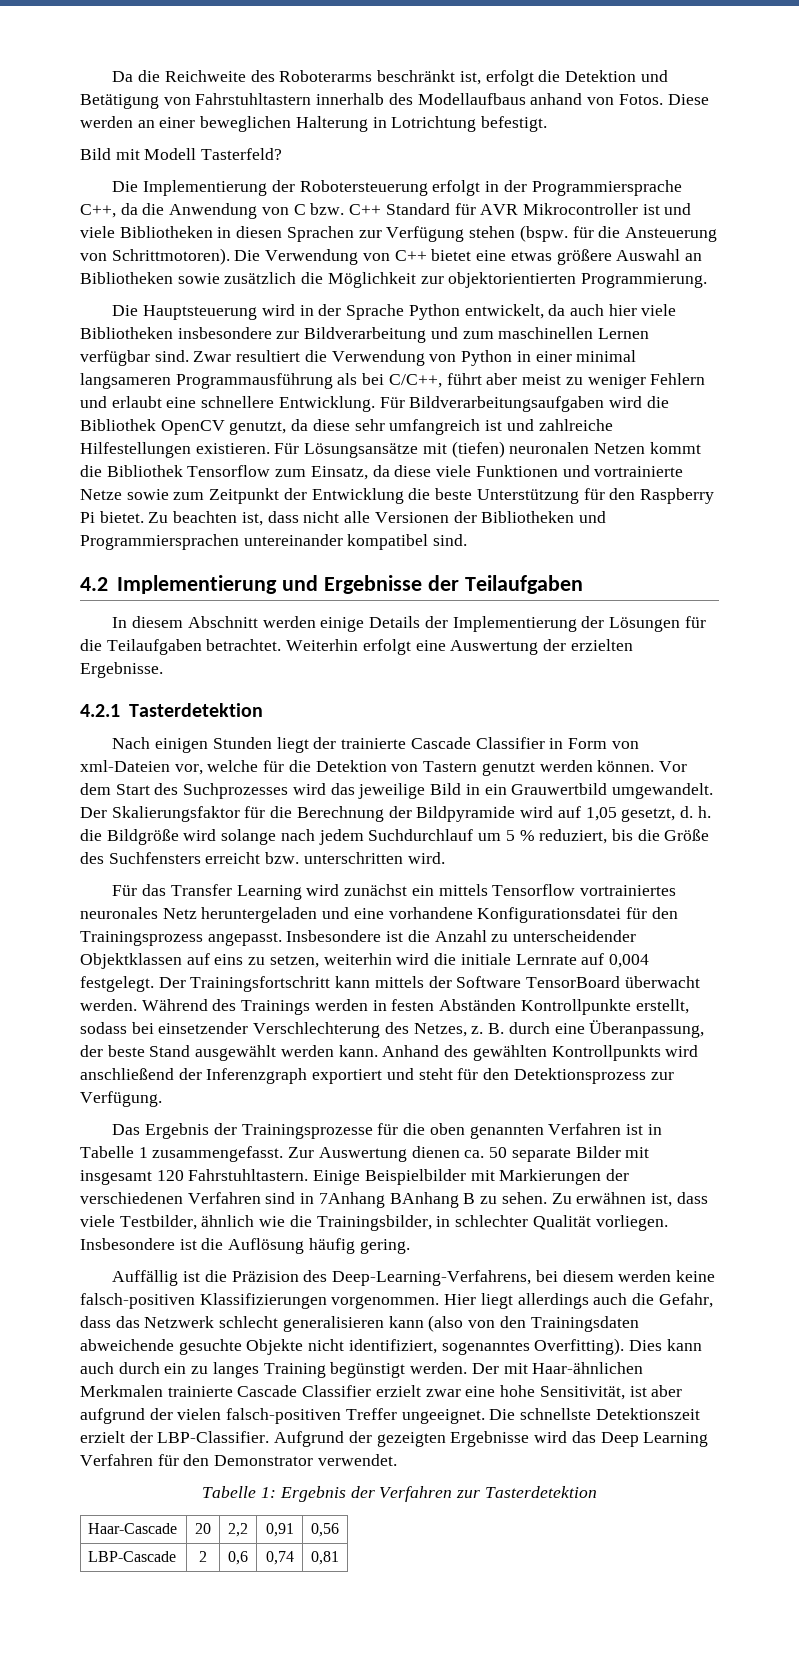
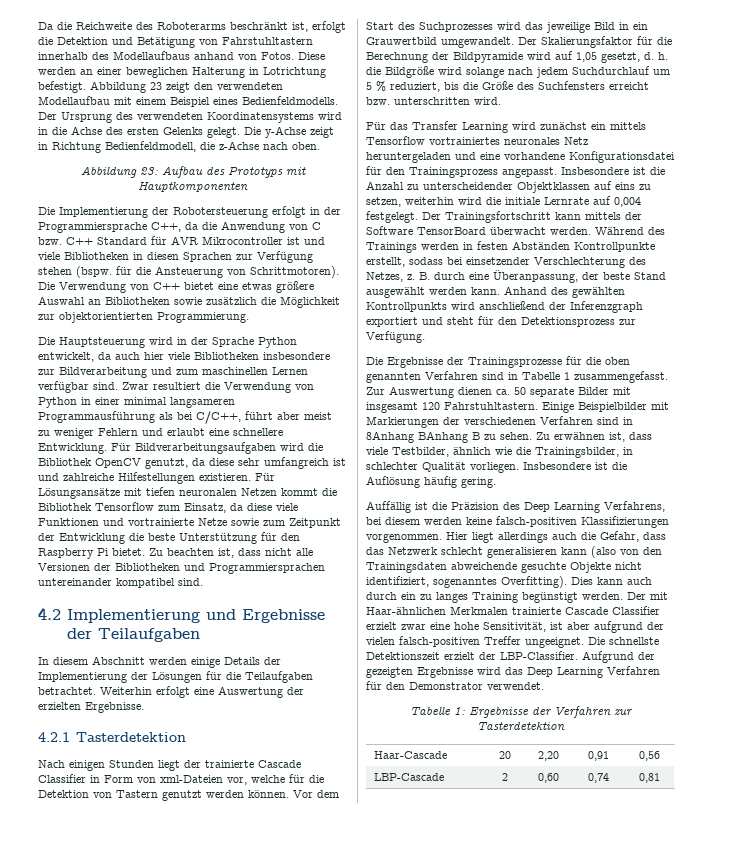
- Diese werden an einer beweglichen Halterung in Lotrichtung befestigt.
- Bild mit Modell Tasterfeld?
+ Diese werden an einer beweglichen Halterung in Lotrichtung befestigt. Abbildung 23 zeigt den verwendeten Modellaufbau mit einem Beispiel eines Bedienfeldmodells. Der Ursprung des verwendeten Koordinatensystems wird in die Achse des ersten Gelenks gelegt. Die y-Achse zeigt in Richtung Bedienfeldmodell, die z-Achse nach oben.
+ Abbildung 23: Aufbau des Prototyps mit Hauptkomponenten
- Für Lösungsansätze mit (tiefen) neuronalen Netzen kommt die Bibliothek Tensorflow zum Einsatz, da diese viele Funktionen und vortrainierte Netze sowie zum Zeitpunkt der Entwicklung die beste Unterstützung für den Raspberry Pi bietet.
+ Für Lösungsansätze mit tiefen neuronalen Netzen kommt die Bibliothek Tensorflow zum Einsatz, da diese viele Funktionen und vortrainierte Netze sowie zum Zeitpunkt der Entwicklung die beste Unterstützung für den Raspberry Pi bietet.
- Das Ergebnis der Trainingsprozesse für die oben genannten Verfahren ist in Tabelle 1 zusammengefasst.
+ Die Ergebnisse der Trainingsprozesse für die oben genannten Verfahren sind in Tabelle 1 zusammengefasst.
- Einige Beispielbilder mit Markierungen der verschiedenen Verfahren sind in 7Anhang BAnhang B zu sehen.
+ Einige Beispielbilder mit Markierungen der verschiedenen Verfahren sind in 8Anhang BAnhang B zu sehen.
- Auffällig ist die Präzision des Deep-Learning-Verfahrens, bei diesem werden keine falsch-positiven Klassifizierungen vorgenommen.
+ Auffällig ist die Präzision des Deep Learning Verfahrens, bei diesem werden keine falsch-positiven Klassifizierungen vorgenommen.
- Tabelle 1: Ergebnis der Verfahren zur Tasterdetektion
+ Tabelle 1: Ergebnisse der Verfahren zur Tasterdetektion
- Haar-Cascade | 20 | 2,2 | 0,91 | 0,56
+ Haar-Cascade | 20 | 2,20 | 0,91 | 0,56
- LBP-Cascade | 2 | 0,6 | 0,74 | 0,81
+ LBP-Cascade | 2 | 0,60 | 0,74 | 0,81

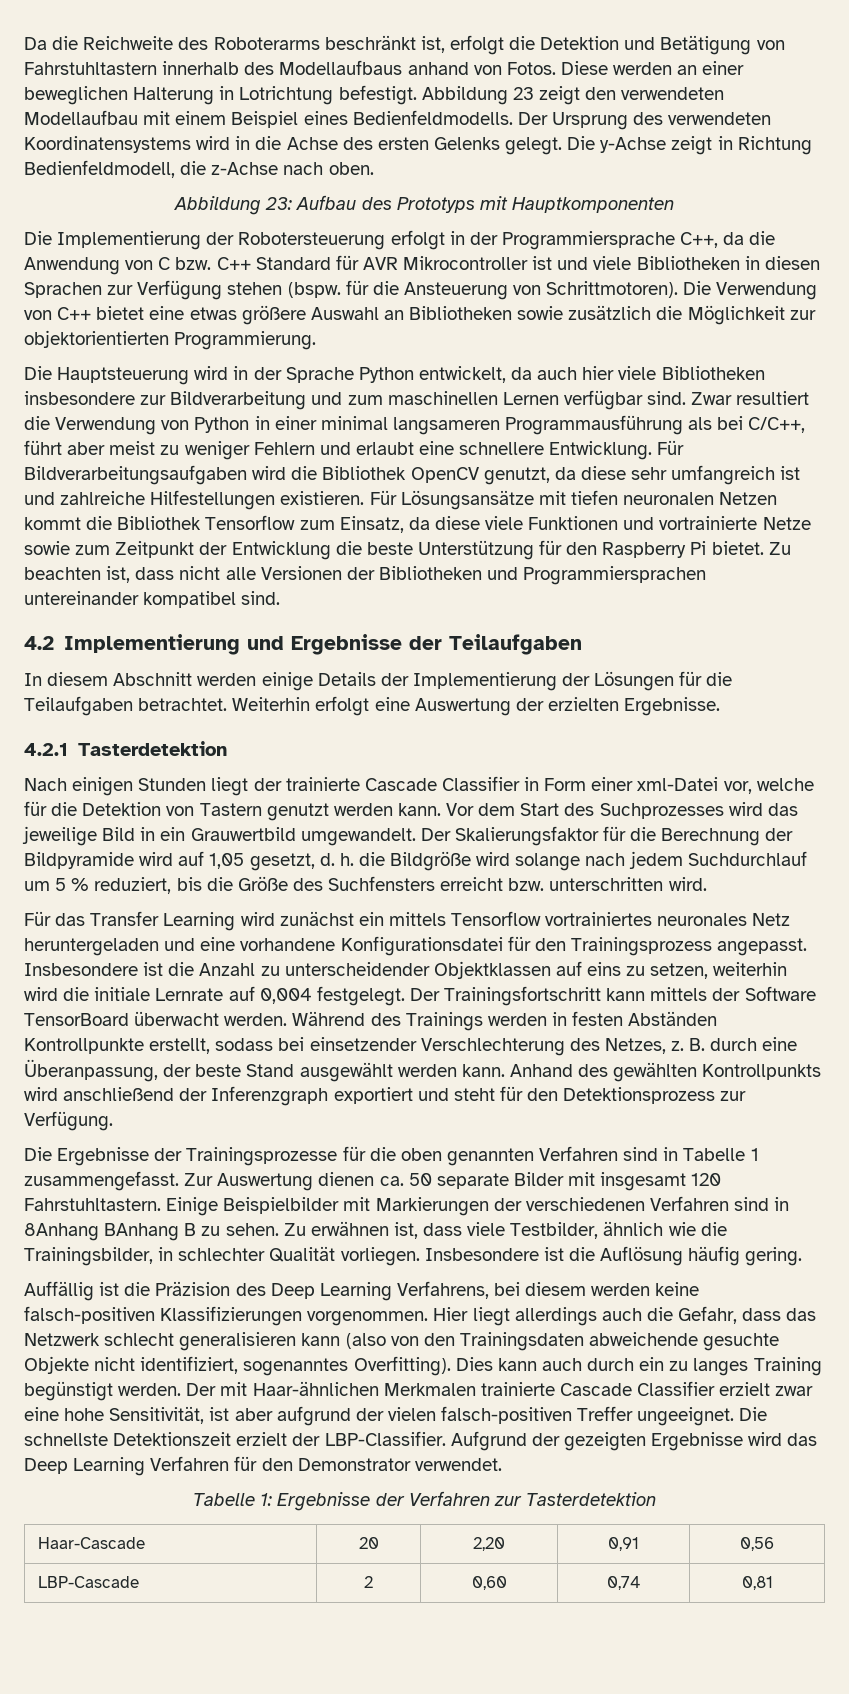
- Nach einigen Stunden liegt der trainierte Cascade Classifier in Form von xml-Dateien vor, welche für die Detektion von Tastern genutzt werden können.
+ Nach einigen Stunden liegt der trainierte Cascade Classifier in Form einer xml-Datei vor, welche für die Detektion von Tastern genutzt werden kann.

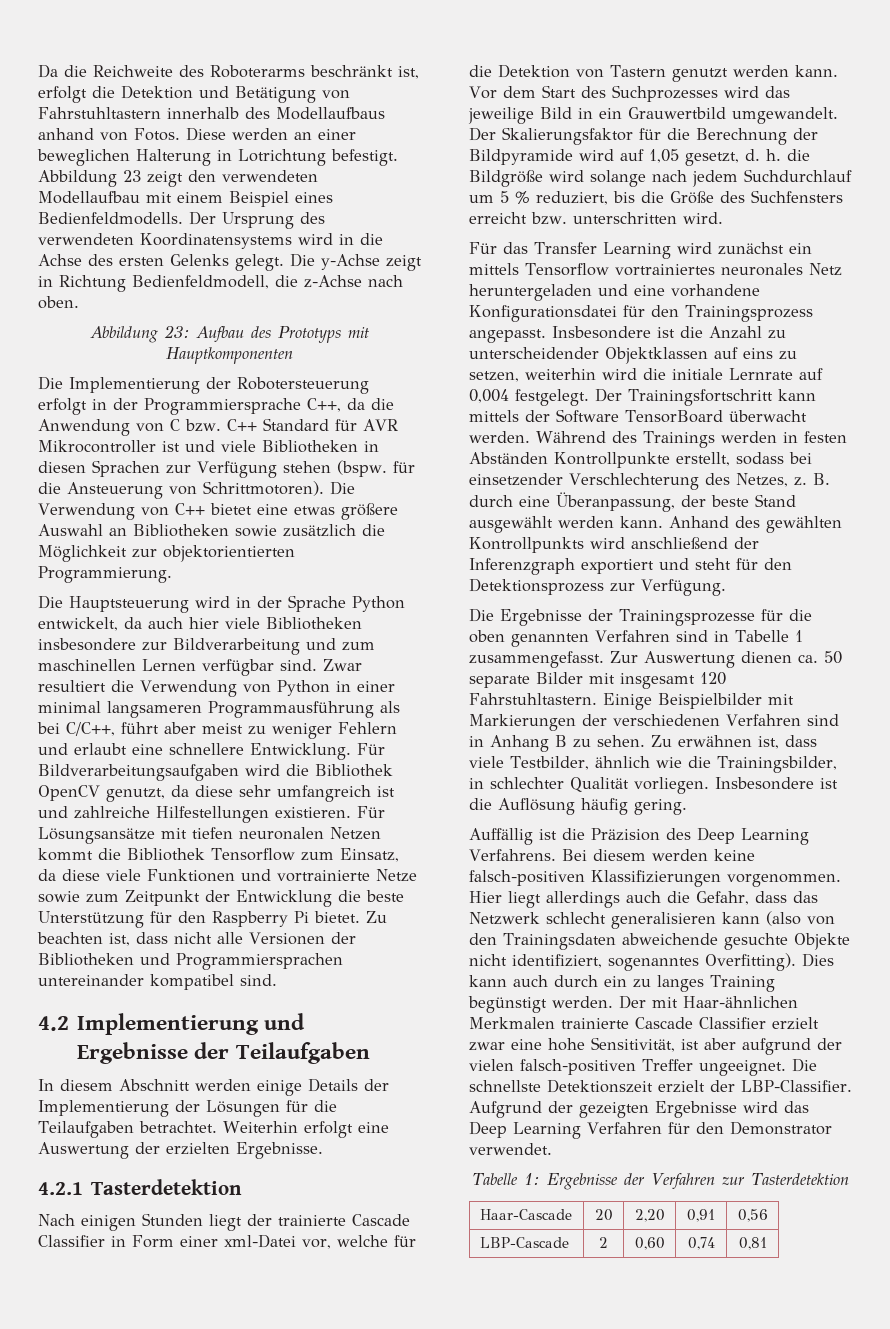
- Einige Beispielbilder mit Markierungen der verschiedenen Verfahren sind in 8Anhang BAnhang B zu sehen.
+ Einige Beispielbilder mit Markierungen der verschiedenen Verfahren sind in Anhang B zu sehen.
- Auffällig ist die Präzision des Deep Learning Verfahrens, bei diesem werden keine falsch-positiven Klassifizierungen vorgenommen.
+ Auffällig ist die Präzision des Deep Learning Verfahrens. Bei diesem werden keine falsch-positiven Klassifizierungen vorgenommen.

